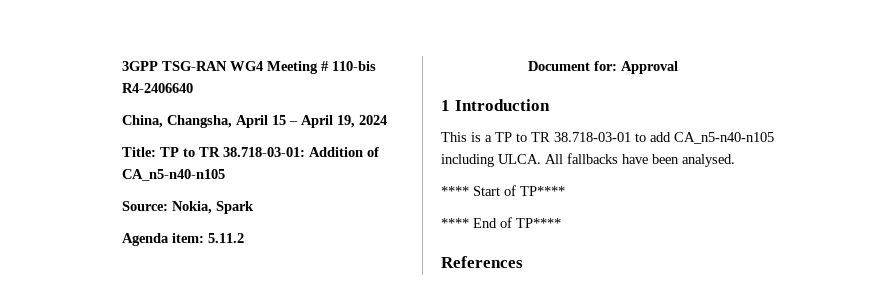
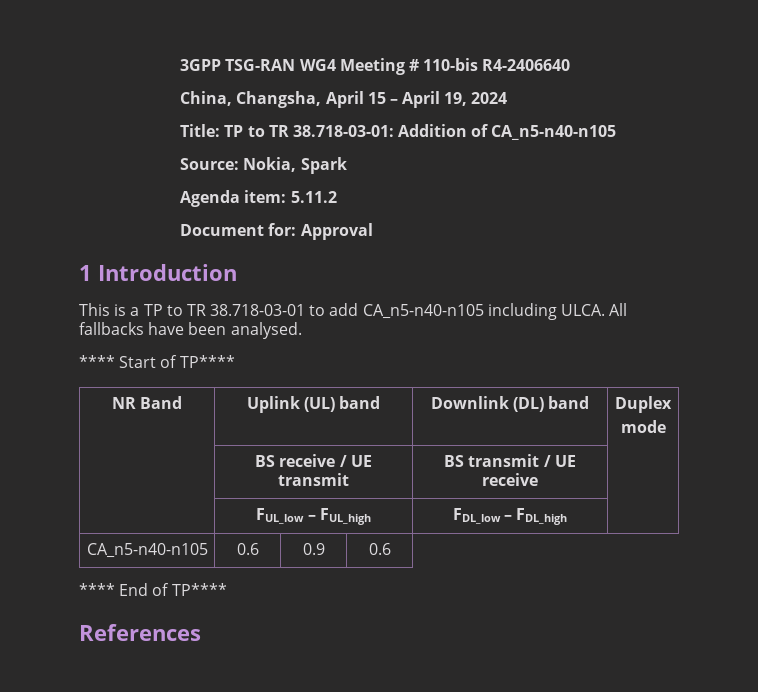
+ NR Band | Uplink (UL) band | Downlink (DL) band | Duplex
+ mode
+ | BS receive / UE transmit | BS transmit / UE receive |
+ | FUL_low – FUL_high | FDL_low – FDL_high |
+ CA_n5-n40-n105 | 0.6 | 0.9 | 0.6

